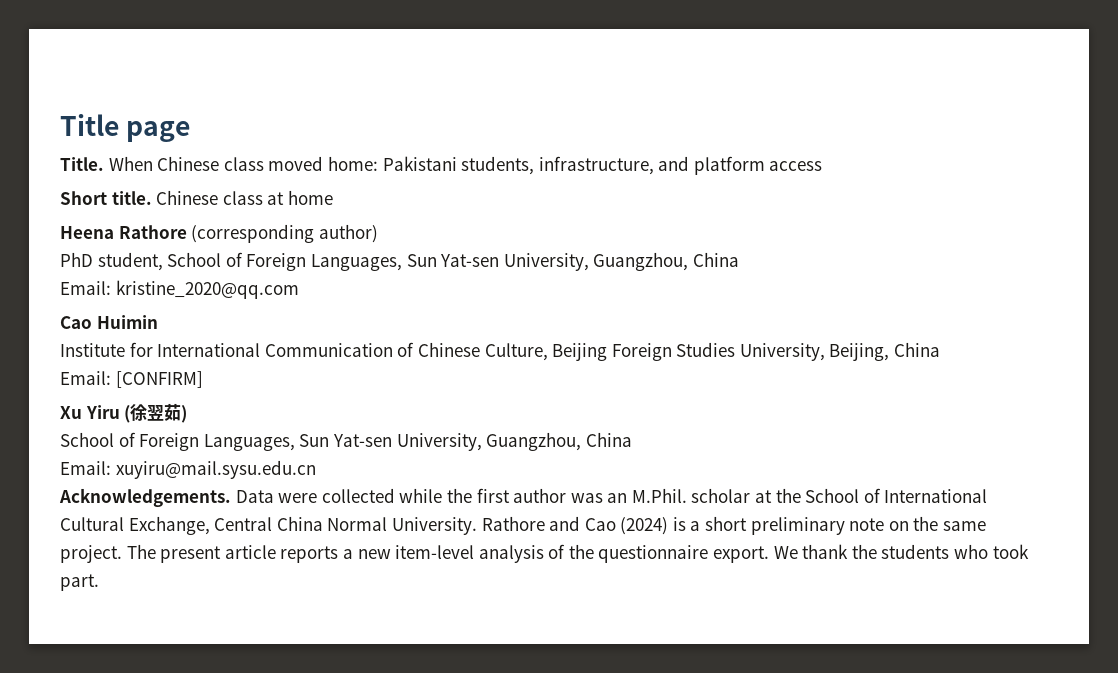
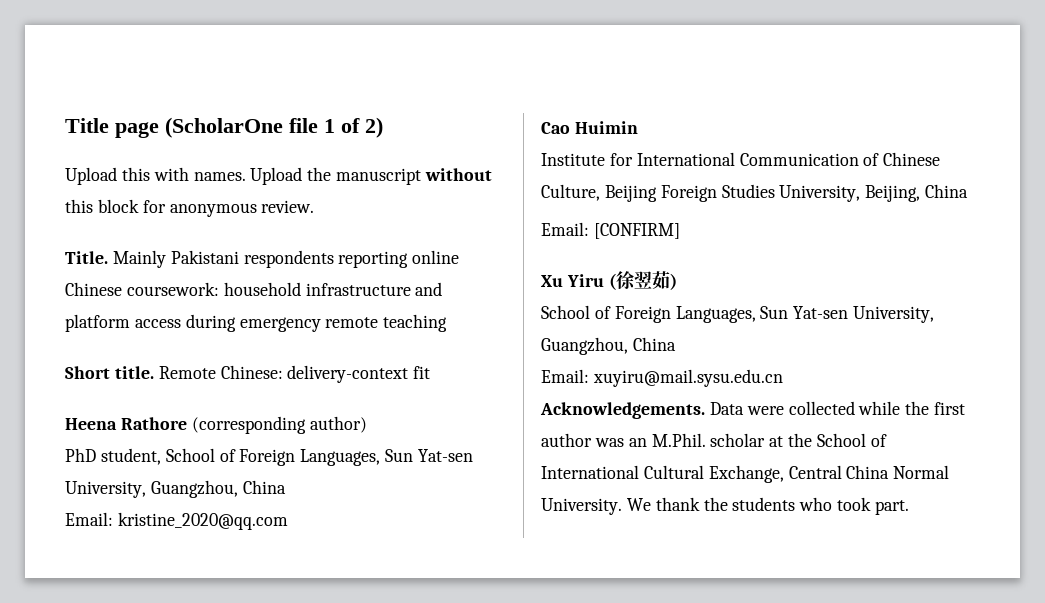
- Title page
- Title. When Chinese class moved home: Pakistani students, infrastructure, and platform access
- Short title. Chinese class at home
+ Title page (ScholarOne file 1 of 2)
+ Upload this with names. Upload the manuscript without this block for anonymous review.
+ Title. Mainly Pakistani respondents reporting online Chinese coursework: household infrastructure and platform access during emergency remote teaching
+ Short title. Remote Chinese: delivery-context fit
- Rathore and Cao (2024) is a short preliminary note on the same project. The present article reports a new item-level analysis of the questionnaire export.

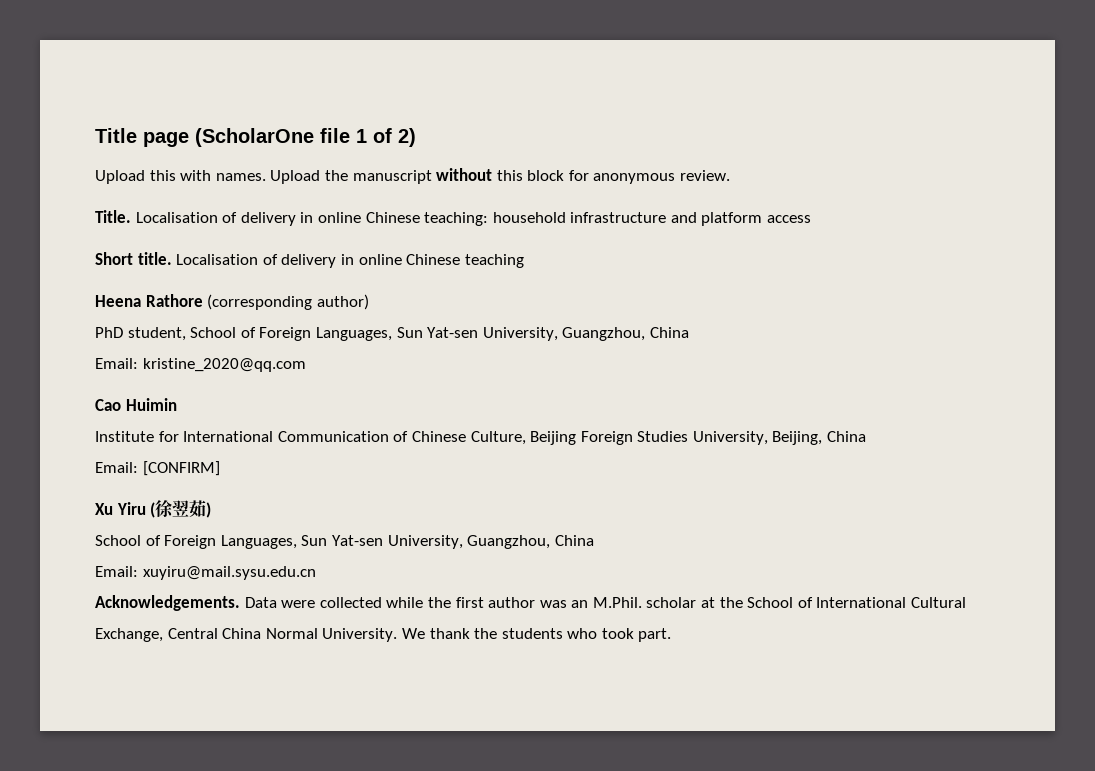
- Mainly Pakistani respondents reporting online Chinese coursework: household infrastructure and platform access during emergency remote teaching
- Short title. Remote Chinese: delivery-context fit
+ Localisation of delivery in online Chinese teaching: household infrastructure and platform access
+ Short title. Localisation of delivery in online Chinese teaching

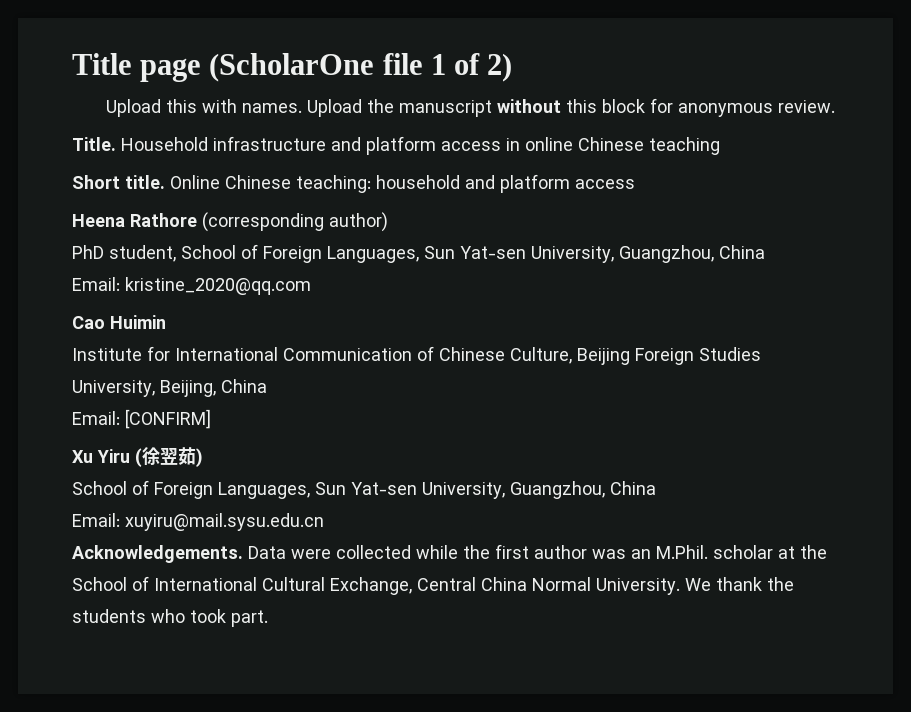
- Localisation of delivery in online Chinese teaching: household infrastructure and platform access
- Short title. Localisation of delivery in online Chinese teaching
+ Household infrastructure and platform access in online Chinese teaching
+ Short title. Online Chinese teaching: household and platform access

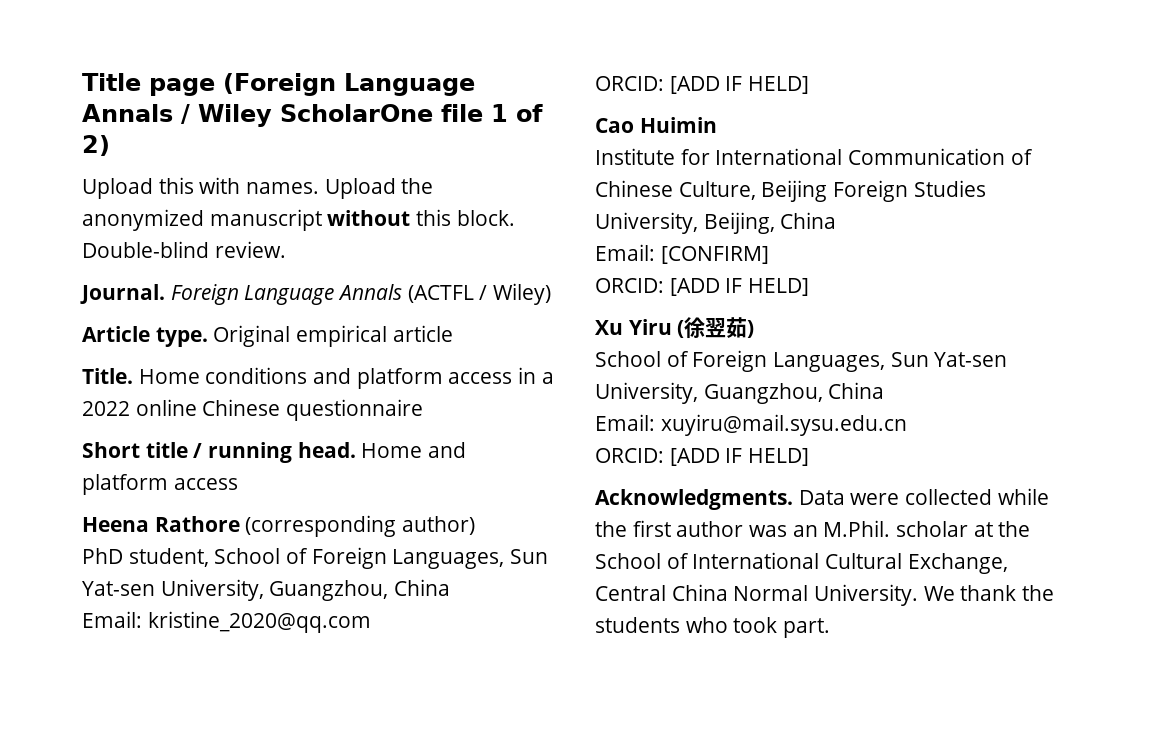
- Title page (ScholarOne file 1 of 2)
+ Title page (Foreign Language Annals / Wiley ScholarOne file 1 of 2)
- Upload the manuscript without this block for anonymous review.
+ Upload the anonymized manuscript without this block. Double-blind review.
+ Journal. Foreign Language Annals (ACTFL / Wiley)
+ Article type. Original empirical article
- Household infrastructure and platform access in online Chinese teaching
+ Home conditions and platform access in a 2022 online Chinese questionnaire
- Short title. Online Chinese teaching: household and platform access
+ Short title / running head. Home and platform access
  Email: kristine_2020@qq.com
+ ORCID: [ADD IF HELD]
  Email: [CONFIRM]
+ ORCID: [ADD IF HELD]
  Email: xuyiru@mail.sysu.edu.cn
- Acknowledgements.
+ ORCID: [ADD IF HELD]
+ Acknowledgments.

